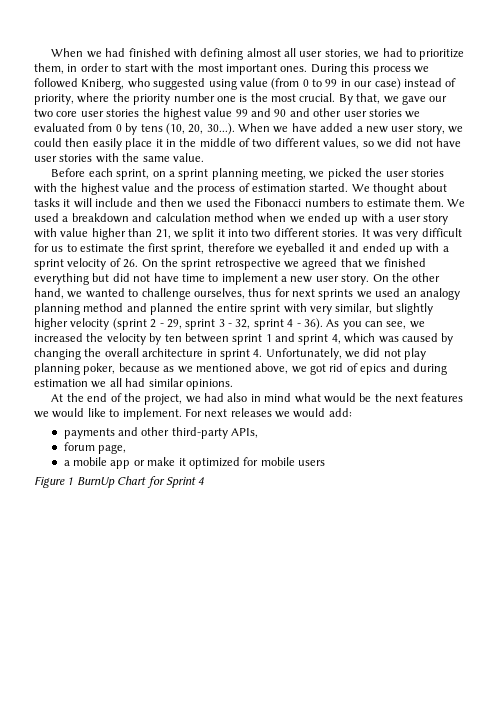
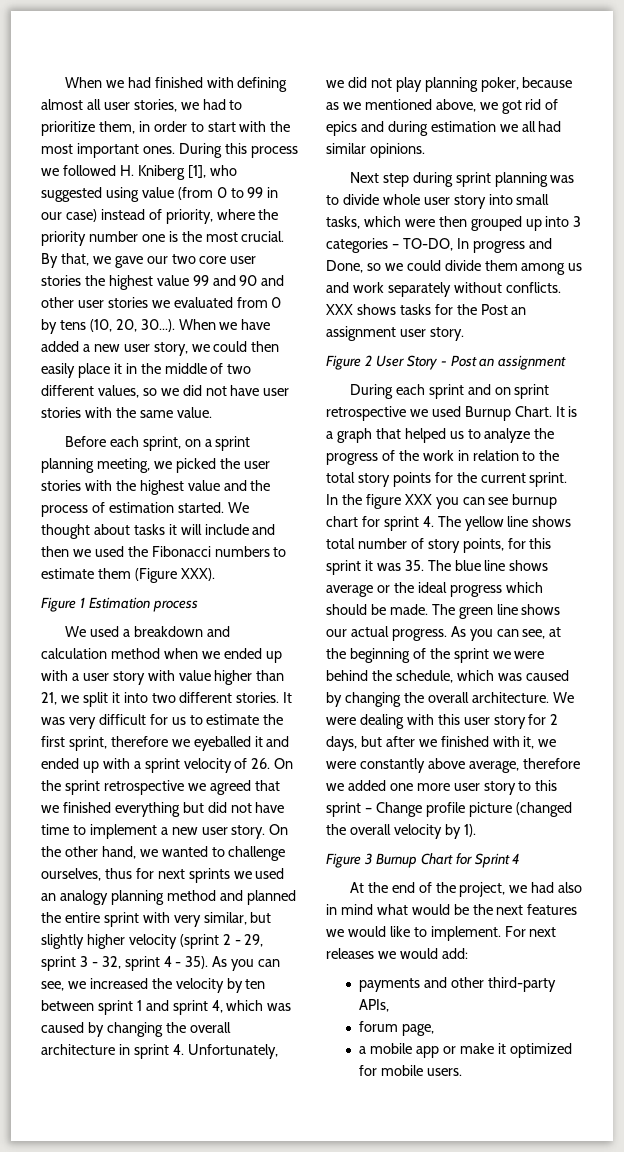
- During this process we followed Kniberg, who suggested using value (from 0 to 99 in our case) instead of priority, where the priority number one is the most crucial.
+ During this process we followed H. Kniberg [1], who suggested using value (from 0 to 99 in our case) instead of priority, where the priority number one is the most crucial.
- We thought about tasks it will include and then we used the Fibonacci numbers to estimate them. We used a breakdown and calculation method when we ended up with a user story with value higher than 21, we split it into two different stories.
+ We thought about tasks it will include and then we used the Fibonacci numbers to estimate them (Figure XXX).
+ Figure 1 Estimation process
+ We used a breakdown and calculation method when we ended up with a user story with value higher than 21, we split it into two different stories.
- On the other hand, we wanted to challenge ourselves, thus for next sprints we used an analogy planning method and planned the entire sprint with very similar, but slightly higher velocity (sprint 2 - 29, sprint 3 - 32, sprint 4 - 36).
+ On the other hand, we wanted to challenge ourselves, thus for next sprints we used an analogy planning method and planned the entire sprint with very similar, but slightly higher velocity (sprint 2 - 29, sprint 3 - 32, sprint 4 - 35).
+ Next step during sprint planning was to divide whole user story into small tasks, which were then grouped up into 3 categories – TO-DO, In progress and Done, so we could divide them among us and work separately without conflicts. XXX shows tasks for the Post an assignment user story.
+ Figure 2 User Story - Post an assignment
+ During each sprint and on sprint retrospective we used Burnup Chart. It is a graph that helped us to analyze the progress of the work in relation to the total story points for the current sprint. In the figure XXX you can see burnup chart for sprint 4. The yellow line shows total number of story points, for this sprint it was 35. The blue line shows average or the ideal progress which should be made. The green line shows our actual progress. As you can see, at the beginning of the sprint we were behind the schedule, which was caused by changing the overall architecture. We were dealing with this user story for 2 days, but after we finished with it, we were constantly above average, therefore we added one more user story to this sprint – Change profile picture (changed the overall velocity by 1).
+ Figure 3 Burnup Chart for Sprint 4
- a mobile app or make it optimized for mobile users
- Figure 1 BurnUp Chart for Sprint 4
+ a mobile app or make it optimized for mobile users.

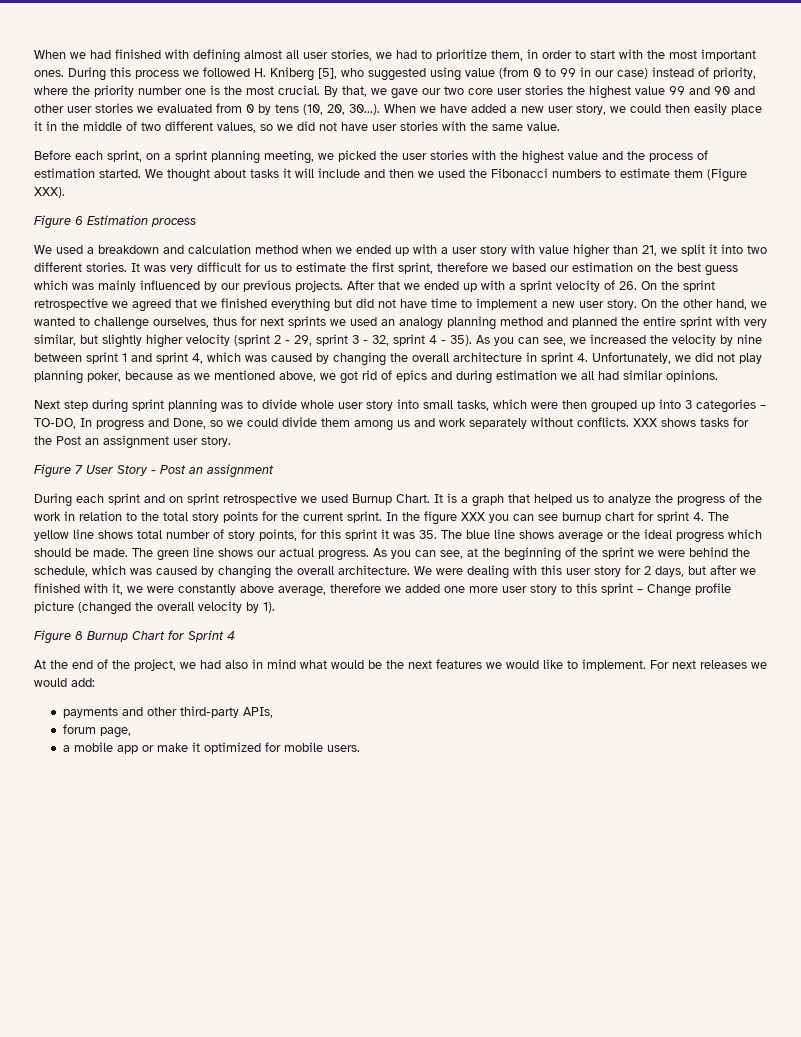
- During this process we followed H. Kniberg [1], who suggested using value (from 0 to 99 in our case) instead of priority, where the priority number one is the most crucial.
+ During this process we followed H. Kniberg [5], who suggested using value (from 0 to 99 in our case) instead of priority, where the priority number one is the most crucial.
- Figure 1 Estimation process
+ Figure 6 Estimation process
- It was very difficult for us to estimate the first sprint, therefore we eyeballed it and ended up with a sprint velocity of 26. On the sprint retrospective we agreed that we finished everything but did not have time to implement a new user story.
+ It was very difficult for us to estimate the first sprint, therefore we based our estimation on the best guess which was mainly influenced by our previous projects. After that we ended up with a sprint velocity of 26. On the sprint retrospective we agreed that we finished everything but did not have time to implement a new user story.
- As you can see, we increased the velocity by ten between sprint 1 and sprint 4, which was caused by changing the overall architecture in sprint 4. Unfortunately, we did not play planning poker, because as we mentioned above, we got rid of epics and during estimation we all had similar opinions.
+ As you can see, we increased the velocity by nine between sprint 1 and sprint 4, which was caused by changing the overall architecture in sprint 4. Unfortunately, we did not play planning poker, because as we mentioned above, we got rid of epics and during estimation we all had similar opinions.
- Figure 2 User Story - Post an assignment
+ Figure 7 User Story - Post an assignment
- Figure 3 Burnup Chart for Sprint 4
+ Figure 8 Burnup Chart for Sprint 4

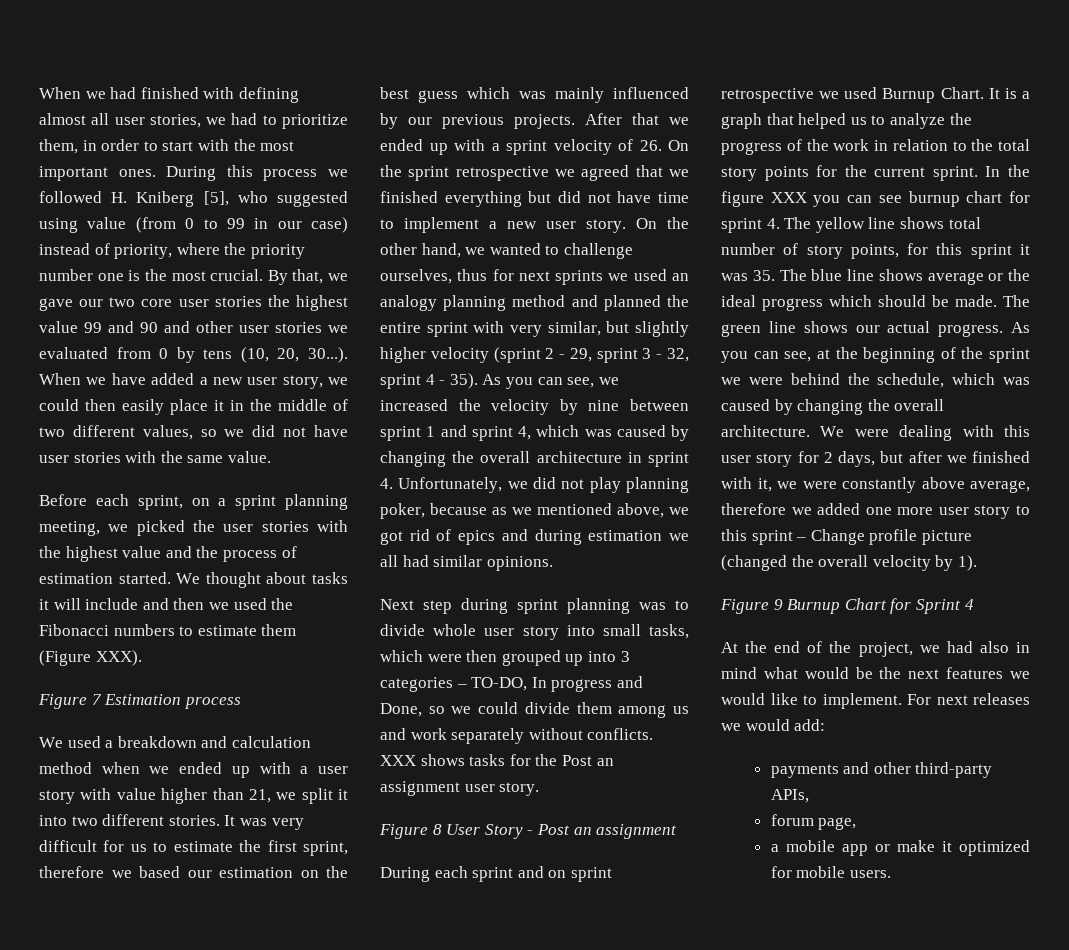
- Figure 6 Estimation process
+ Figure 7 Estimation process
- Figure 7 User Story - Post an assignment
+ Figure 8 User Story - Post an assignment
- Figure 8 Burnup Chart for Sprint 4
+ Figure 9 Burnup Chart for Sprint 4

